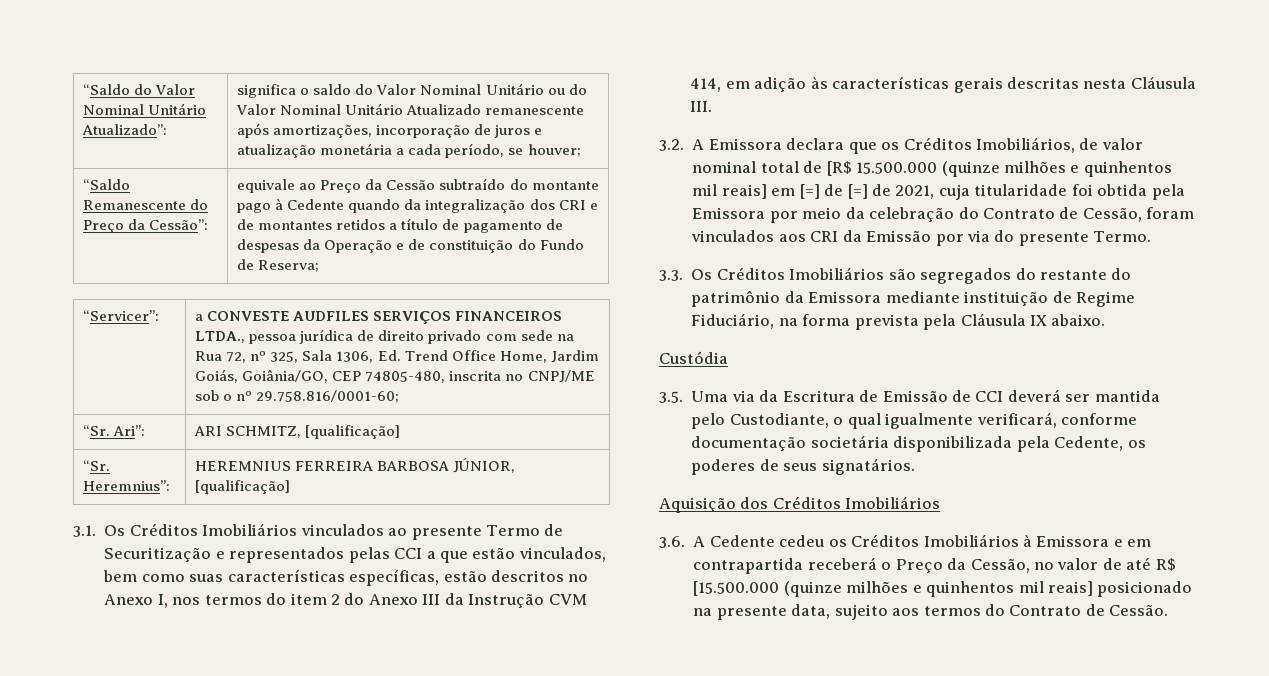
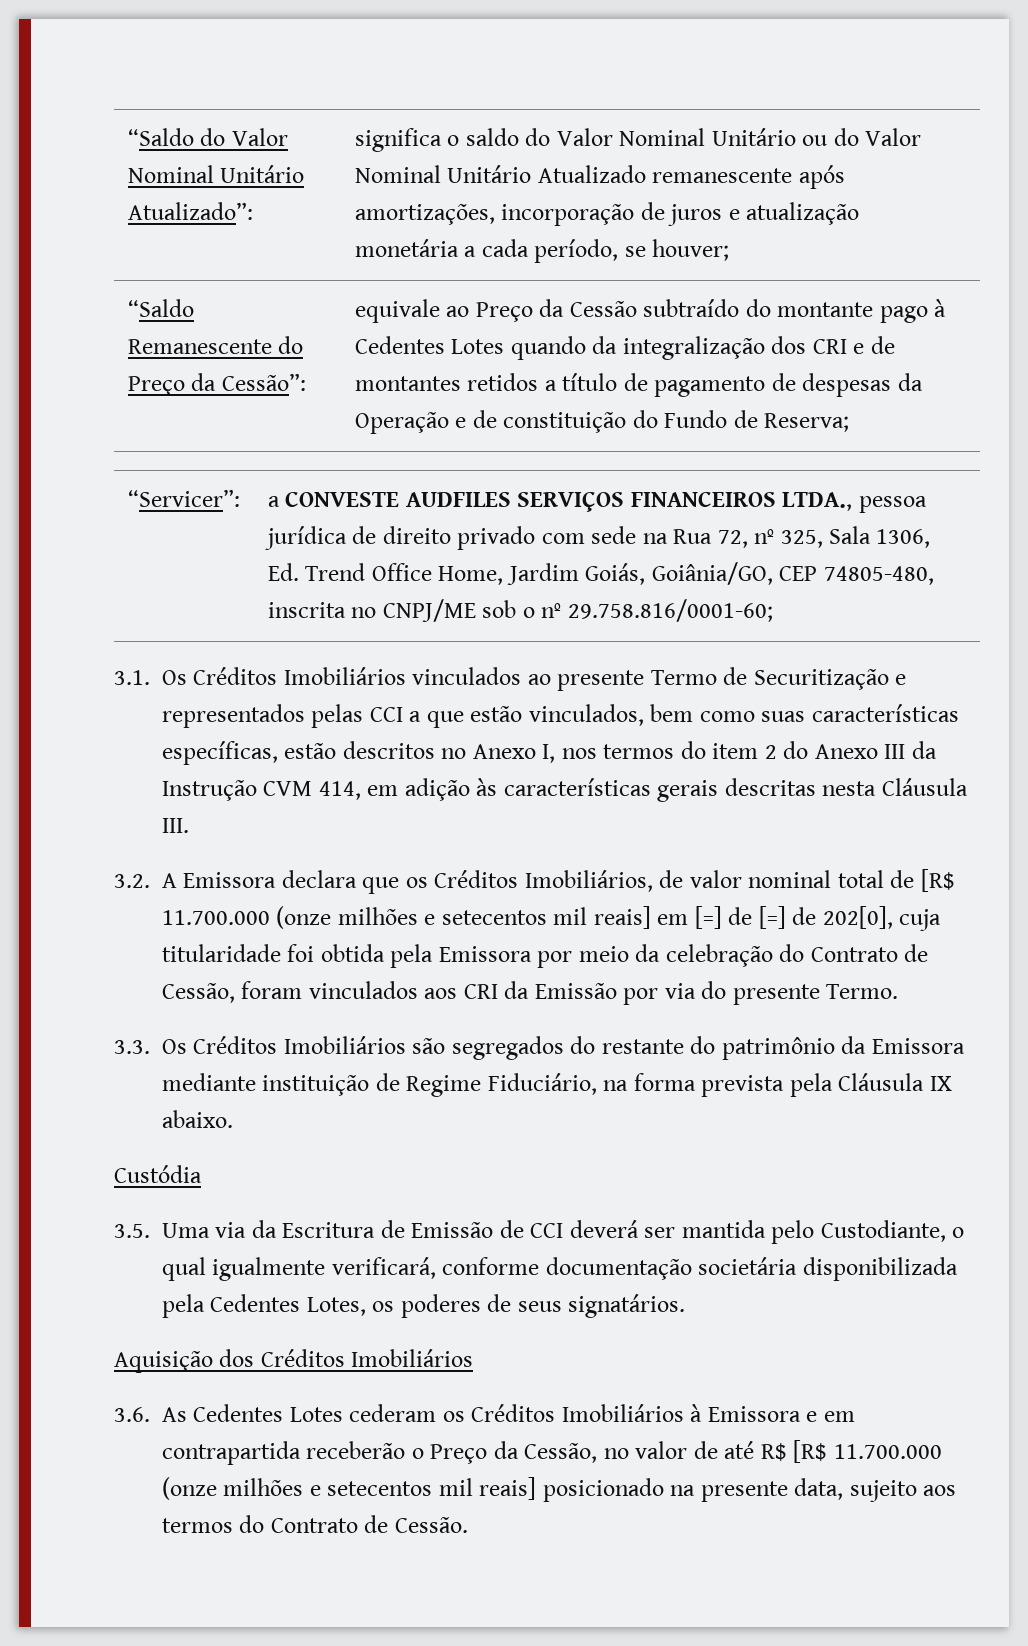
- equivale ao Preço da Cessão subtraído do montante pago à Cedente quando da integralização dos CRI e de montantes retidos a título de pagamento de despesas da Operação e de constituição do Fundo de Reserva;
+ equivale ao Preço da Cessão subtraído do montante pago à Cedentes Lotes quando da integralização dos CRI e de montantes retidos a título de pagamento de despesas da Operação e de constituição do Fundo de Reserva;
- “Sr. Ari”: | ARI SCHMITZ, [qualificação]
- “Sr. Heremnius”: | HEREMNIUS FERREIRA BARBOSA JÚNIOR, [qualificação]
- 3.2. A Emissora declara que os Créditos Imobiliários, de valor nominal total de [R$ 15.500.000 (quinze milhões e quinhentos mil reais] em [=] de [=] de 2021, cuja titularidade foi obtida pela Emissora por meio da celebração do Contrato de Cessão, foram vinculados aos CRI da Emissão por via do presente Termo.
+ 3.2. A Emissora declara que os Créditos Imobiliários, de valor nominal total de [R$ 11.700.000 (onze milhões e setecentos mil reais] em [=] de [=] de 202[0], cuja titularidade foi obtida pela Emissora por meio da celebração do Contrato de Cessão, foram vinculados aos CRI da Emissão por via do presente Termo.
- 3.5. Uma via da Escritura de Emissão de CCI deverá ser mantida pelo Custodiante, o qual igualmente verificará, conforme documentação societária disponibilizada pela Cedente, os poderes de seus signatários.
+ 3.5. Uma via da Escritura de Emissão de CCI deverá ser mantida pelo Custodiante, o qual igualmente verificará, conforme documentação societária disponibilizada pela Cedentes Lotes, os poderes de seus signatários.
- 3.6. A Cedente cedeu os Créditos Imobiliários à Emissora e em contrapartida receberá o Preço da Cessão, no valor de até R$ [15.500.000 (quinze milhões e quinhentos mil reais] posicionado na presente data, sujeito aos termos do Contrato de Cessão.
+ 3.6. As Cedentes Lotes cederam os Créditos Imobiliários à Emissora e em contrapartida receberão o Preço da Cessão, no valor de até R$ [R$ 11.700.000 (onze milhões e setecentos mil reais] posicionado na presente data, sujeito aos termos do Contrato de Cessão.

